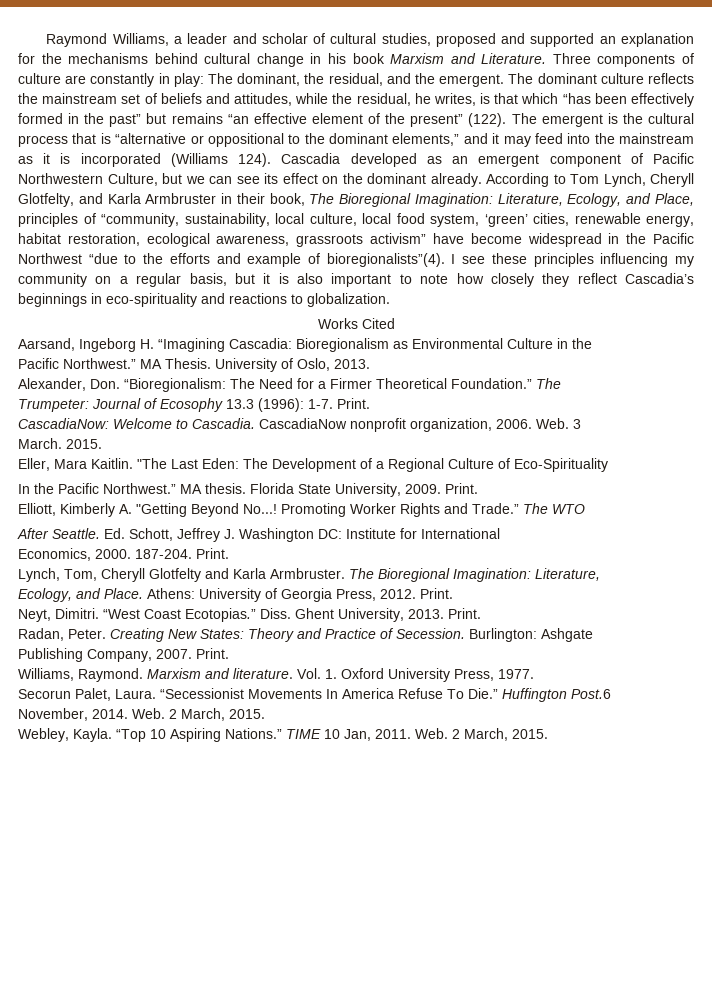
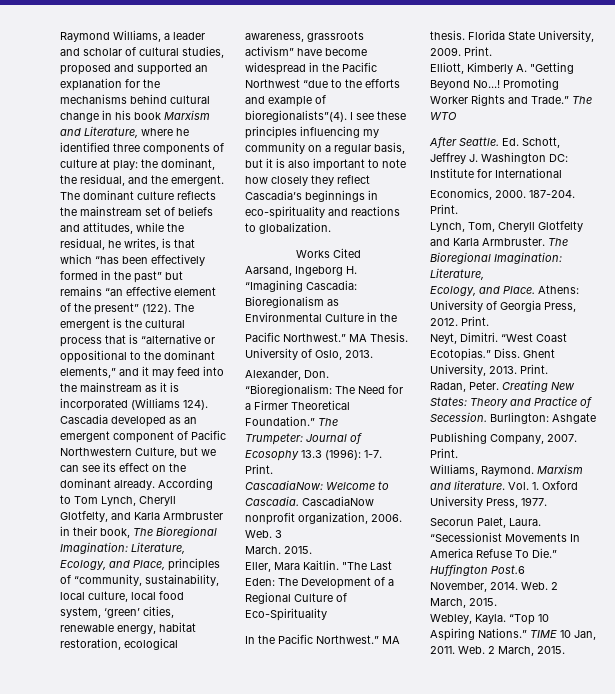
- Raymond Williams, a leader and scholar of cultural studies, proposed and supported an explanation for the mechanisms behind cultural change in his book Marxism and Literature. Three components of culture are constantly in play: The dominant, the residual, and the emergent.
+ Raymond Williams, a leader and scholar of cultural studies, proposed and supported an explanation for the mechanisms behind cultural change in his book Marxism and Literature, where he identified three components of culture at play: the dominant, the residual, and the emergent.

